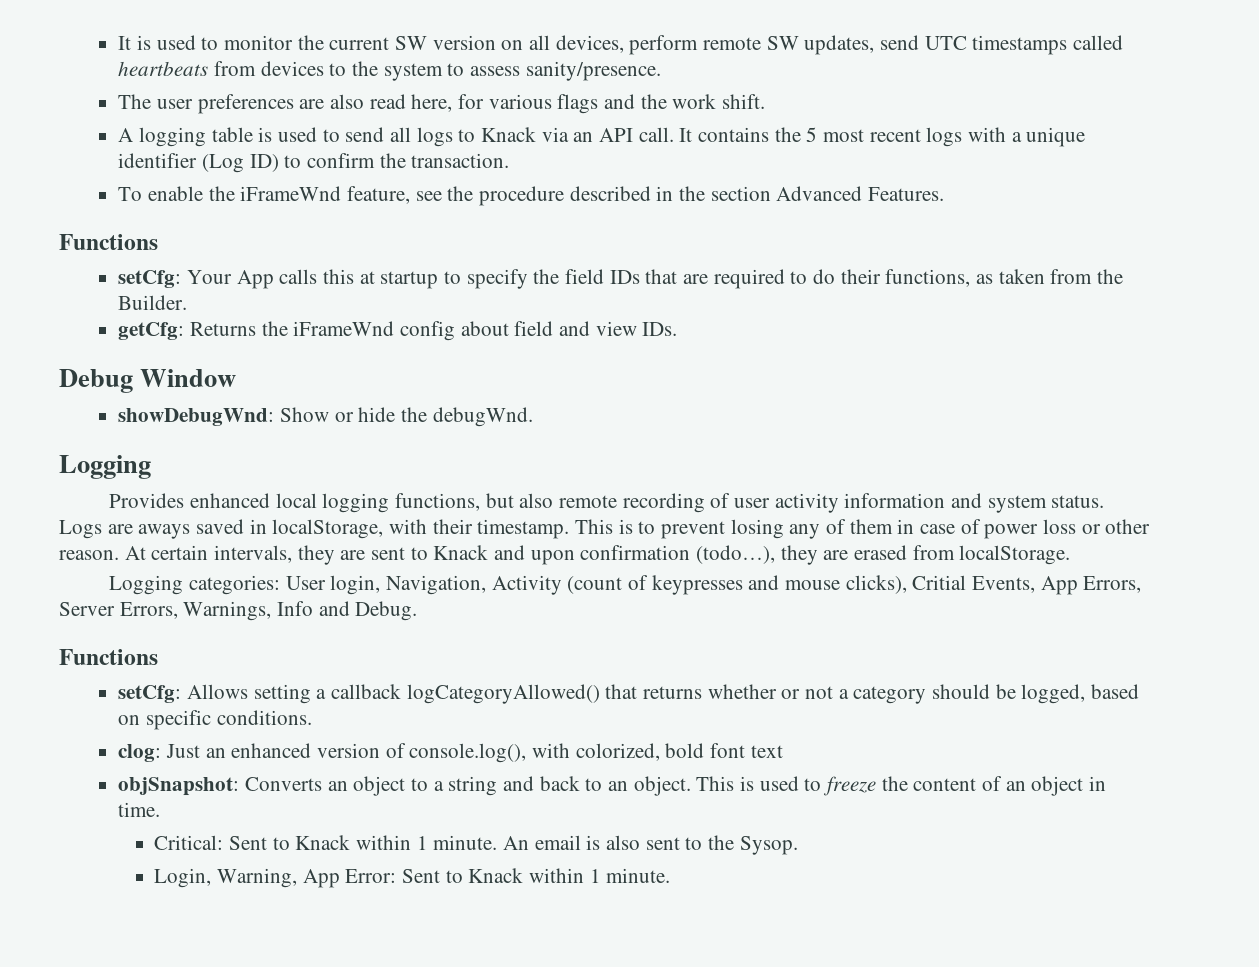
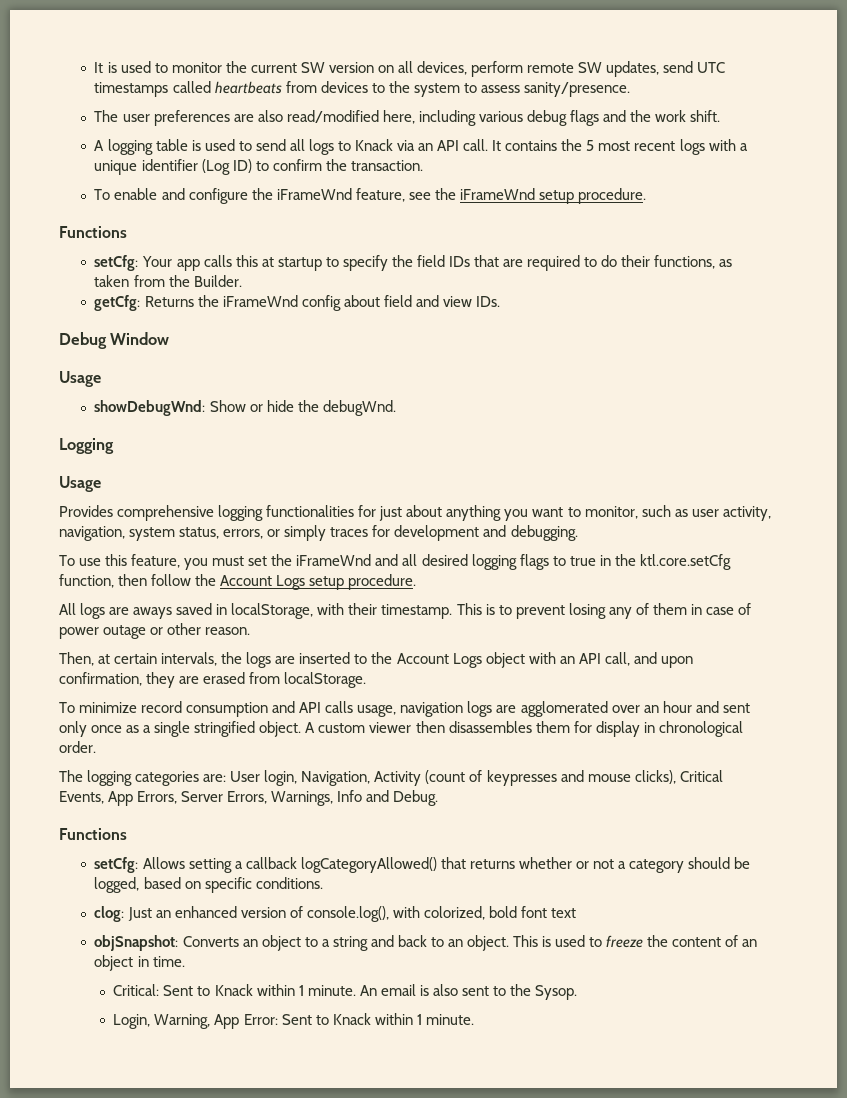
- The user preferences are also read here, for various flags and the work shift.
+ The user preferences are also read/modified here, including various debug flags and the work shift.
- To enable the iFrameWnd feature, see the procedure described in the section Advanced Features.
+ To enable and configure the iFrameWnd feature, see the iFrameWnd setup procedure.
- setCfg: Your App calls this at startup to specify the field IDs that are required to do their functions, as taken from the Builder.
+ setCfg: Your app calls this at startup to specify the field IDs that are required to do their functions, as taken from the Builder.
  Debug Window
+ Usage
  showDebugWnd: Show or hide the debugWnd.
  Logging
+ Usage
- Provides enhanced local logging functions, but also remote recording of user activity information and system status. Logs are aways saved in localStorage, with their timestamp.
+ Provides comprehensive logging functionalities for just about anything you want to monitor, such as user activity, navigation, system status, errors, or simply traces for development and debugging.
+ To use this feature, you must set the iFrameWnd and all desired logging flags to true in the ktl.core.setCfg function, then follow the Account Logs setup procedure.
+ All logs are aways saved in localStorage, with their timestamp.
- This is to prevent losing any of them in case of power loss or other reason. At certain intervals, they are sent to Knack and upon confirmation (todo…), they are erased from localStorage.
+ This is to prevent losing any of them in case of power outage or other reason.
+ Then, at certain intervals, the logs are inserted to the Account Logs object with an API call, and upon confirmation, they are erased from localStorage.
- Logging categories: User login, Navigation, Activity (count of keypresses and mouse clicks), Critial Events, App Errors, Server Errors, Warnings, Info and Debug.
+ To minimize record consumption and API calls usage, navigation logs are agglomerated over an hour and sent only once as a single stringified object. A custom viewer then disassembles them for display in chronological order.
+ The logging categories are: User login, Navigation, Activity (count of keypresses and mouse clicks), Critical Events, App Errors, Server Errors, Warnings, Info and Debug.

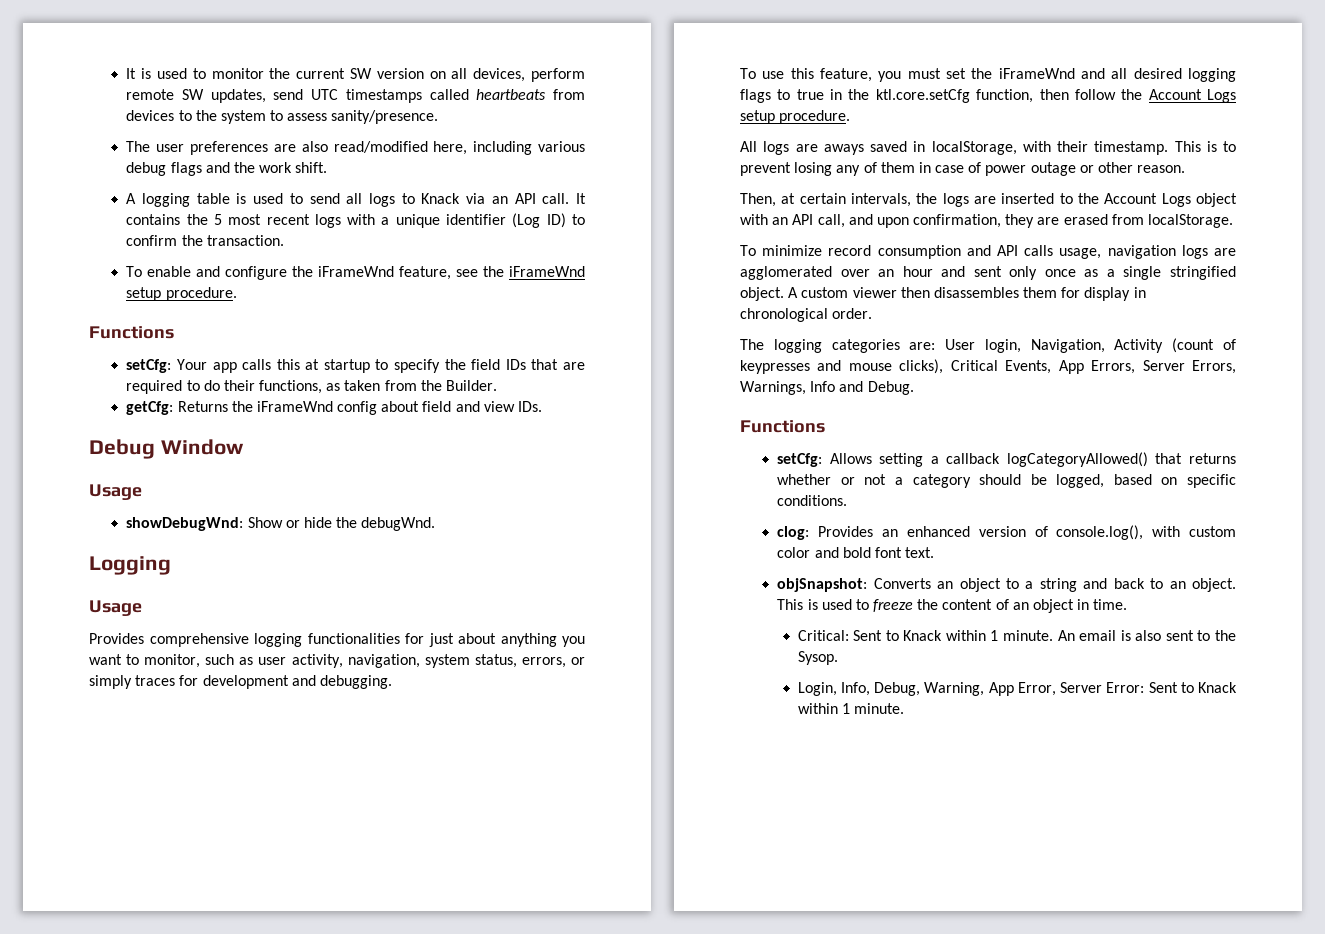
- clog: Just an enhanced version of console.log(), with colorized, bold font text
+ clog: Provides an enhanced version of console.log(), with custom color and bold font text.
- Login, Warning, App Error: Sent to Knack within 1 minute.
+ Login, Info, Debug, Warning, App Error, Server Error: Sent to Knack within 1 minute.

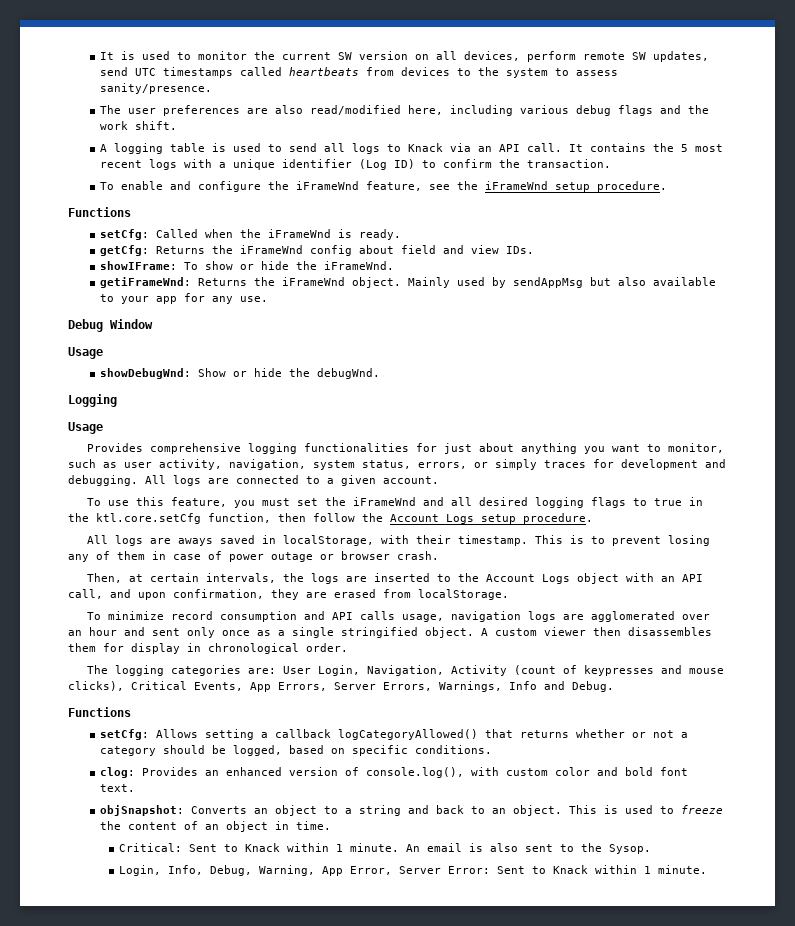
- setCfg: Your app calls this at startup to specify the field IDs that are required to do their functions, as taken from the Builder.
+ setCfg: Called when the iFrameWnd is ready.
+ showIFrame: To show or hide the iFrameWnd.
+ getiFrameWnd: Returns the iFrameWnd object. Mainly used by sendAppMsg but also available to your app for any use.
+ All logs are connected to a given account.
- This is to prevent losing any of them in case of power outage or other reason.
+ This is to prevent losing any of them in case of power outage or browser crash.
- The logging categories are: User login, Navigation, Activity (count of keypresses and mouse clicks), Critical Events, App Errors, Server Errors, Warnings, Info and Debug.
+ The logging categories are: User Login, Navigation, Activity (count of keypresses and mouse clicks), Critical Events, App Errors, Server Errors, Warnings, Info and Debug.

